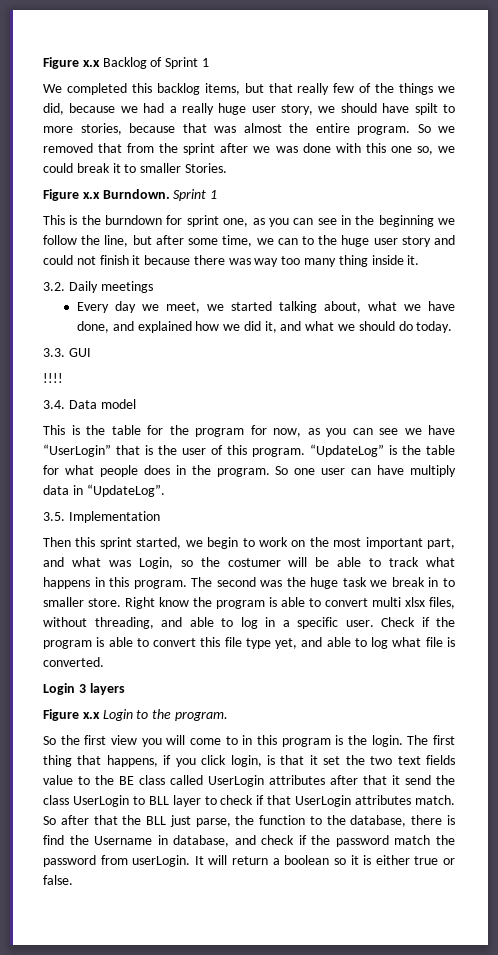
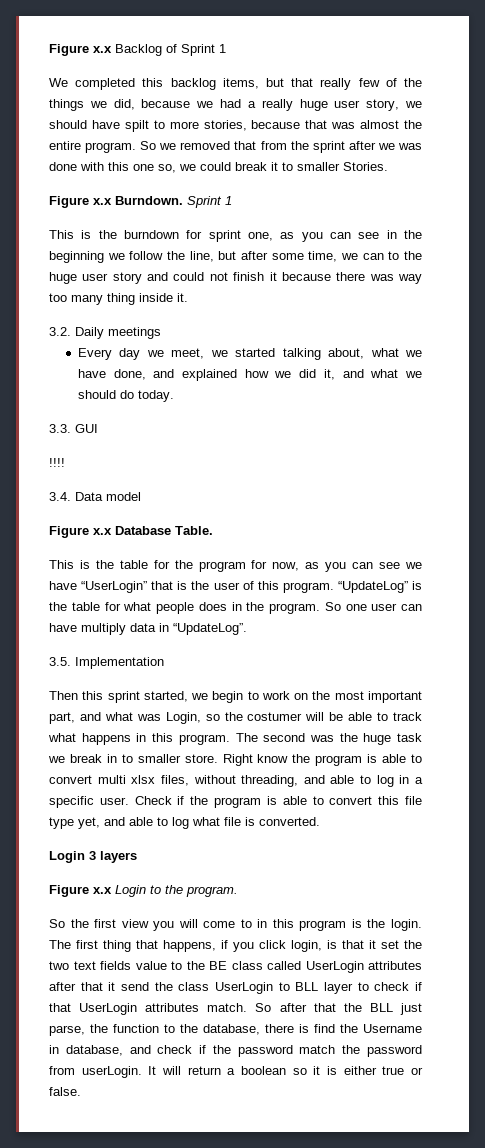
+ Figure x.x Database Table.

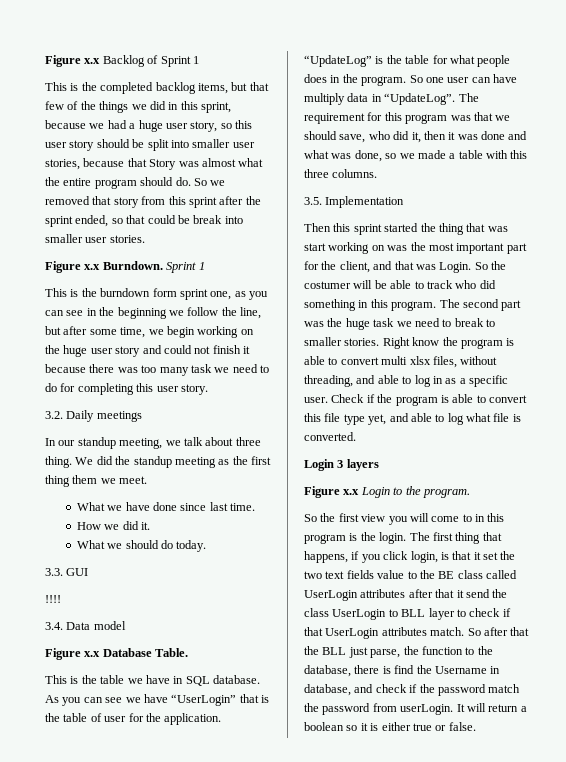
- We completed this backlog items, but that really few of the things we did, because we had a really huge user story, we should have spilt to more stories, because that was almost the entire program.
+ This is the completed backlog items, but that few of the things we did in this sprint, because we had a huge user story, so this user story should be split into smaller user stories, because that Story was almost what the entire program should do.
- So we removed that from the sprint after we was done with this one so, we could break it to smaller Stories.
+ So we removed that story from this sprint after the sprint ended, so that could be break into smaller user stories.
- This is the burndown for sprint one, as you can see in the beginning we follow the line, but after some time, we can to the huge user story and could not finish it because there was way too many thing inside it.
+ This is the burndown form sprint one, as you can see in the beginning we follow the line, but after some time, we begin working on the huge user story and could not finish it because there was too many task we need to do for completing this user story.
  3.2. Daily meetings
- Every day we meet, we started talking about, what we have done, and explained how we did it, and what we should do today.
+ In our standup meeting, we talk about three thing. We did the standup meeting as the first thing them we meet.
+ What we have done since last time.
+ How we did it.
+ What we should do today.
- This is the table for the program for now, as you can see we have “UserLogin” that is the user of this program.
+ This is the table we have in SQL database. As you can see we have “UserLogin” that is the table of user for the application.
+ The requirement for this program was that we should save, who did it, then it was done and what was done, so we made a table with this three columns.
- Then this sprint started, we begin to work on the most important part, and what was Login, so the costumer will be able to track what happens in this program.
+ Then this sprint started the thing that was start working on was the most important part for the client, and that was Login. So the costumer will be able to track who did something in this program.
- The second was the huge task we break in to smaller store.
+ The second part was the huge task we need to break to smaller stories.
- Right know the program is able to convert multi xlsx files, without threading, and able to log in a specific user.
+ Right know the program is able to convert multi xlsx files, without threading, and able to log in as a specific user.

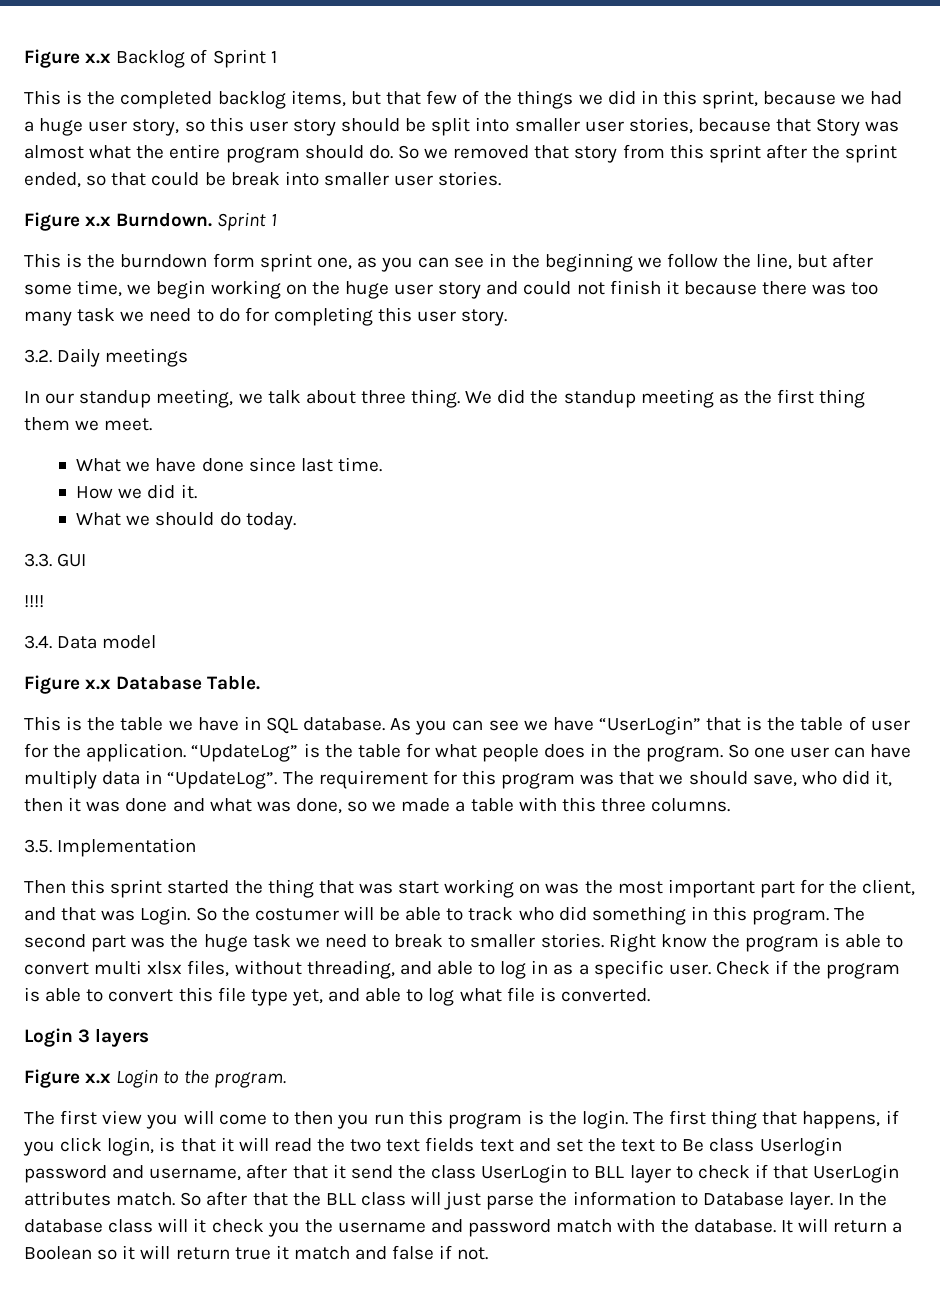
- So the first view you will come to in this program is the login.
+ The first view you will come to then you run this program is the login.
- The first thing that happens, if you click login, is that it set the two text fields value to the BE class called UserLogin attributes after that it send the class UserLogin to BLL layer to check if that UserLogin attributes match.
+ The first thing that happens, if you click login, is that it will read the two text fields text and set the text to Be class Userlogin password and username, after that it send the class UserLogin to BLL layer to check if that UserLogin attributes match.
- So after that the BLL just parse, the function to the database, there is find the Username in database, and check if the password match the password from userLogin.
+ So after that the BLL class will just parse the information to Database layer. In the database class will it check you the username and password match with the database.
- It will return a boolean so it is either true or false.
+ It will return a Boolean so it will return true it match and false if not.

